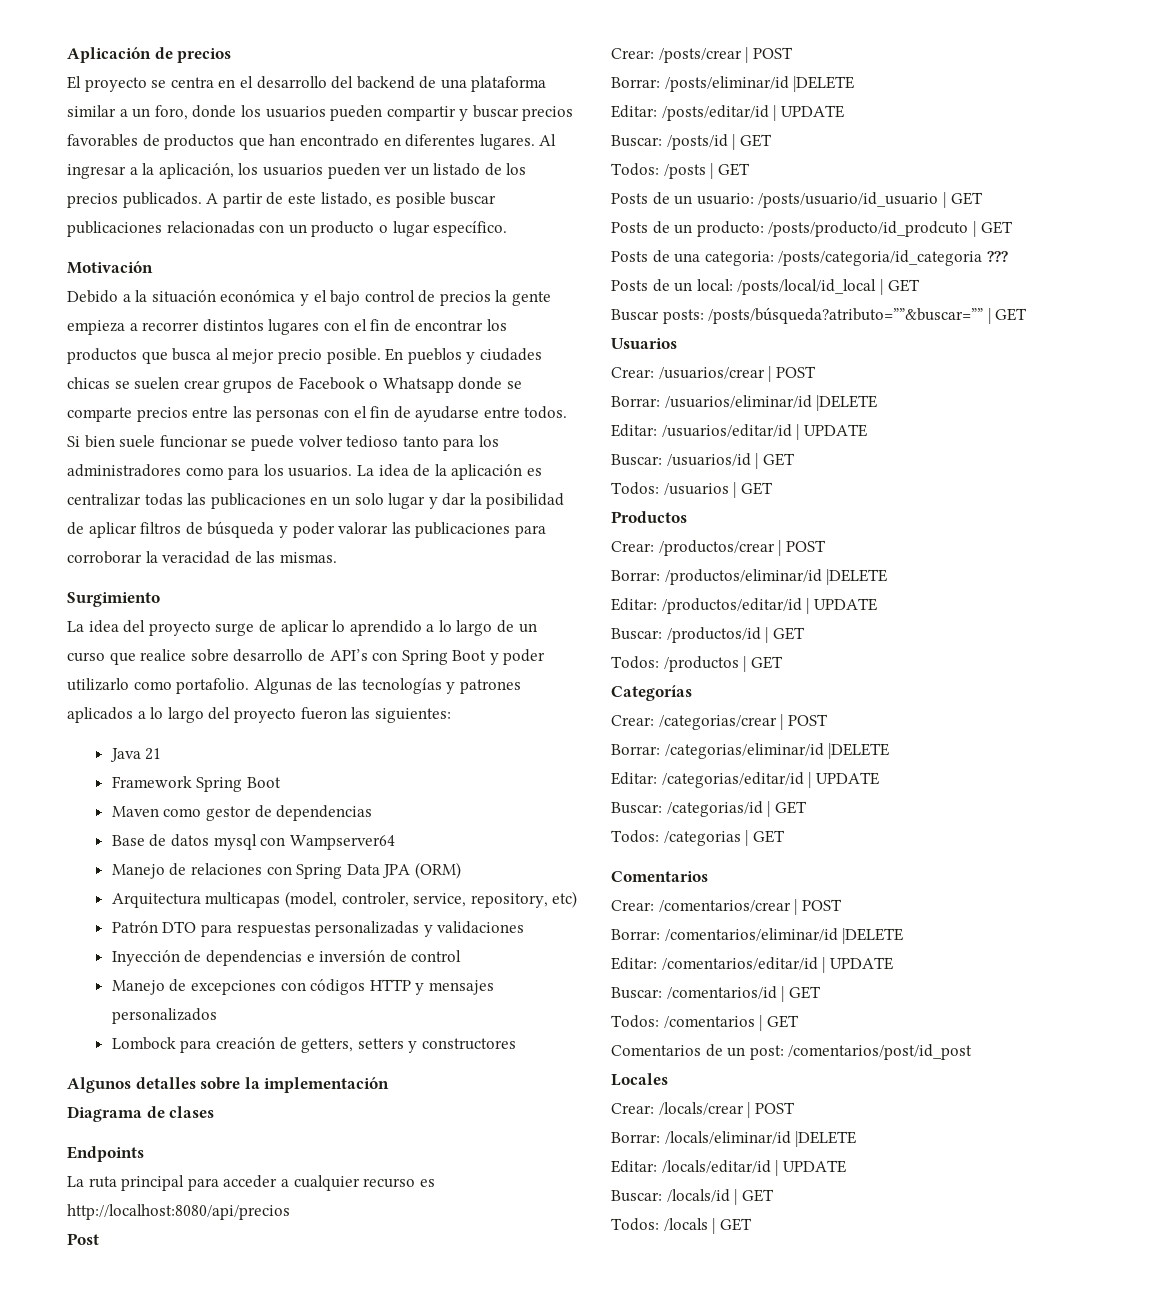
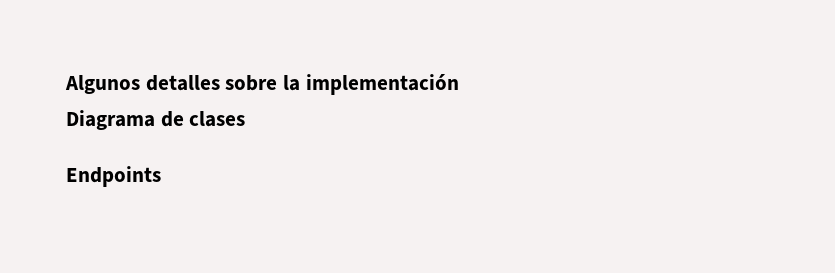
- Aplicación de precios
- El proyecto se centra en el desarrollo del backend de una plataforma similar a un foro, donde los usuarios pueden compartir y buscar precios favorables de productos que han encontrado en diferentes lugares. Al ingresar a la aplicación, los usuarios pueden ver un listado de los precios publicados. A partir de este listado, es posible buscar publicaciones relacionadas con un producto o lugar específico.
- Motivación
- Debido a la situación económica y el bajo control de precios la gente empieza a recorrer distintos lugares con el fin de encontrar los productos que busca al mejor precio posible. En pueblos y ciudades chicas se suelen crear grupos de Facebook o Whatsapp donde se comparte precios entre las personas con el fin de ayudarse entre todos. Si bien suele funcionar se puede volver tedioso tanto para los administradores como para los usuarios. La idea de la aplicación es centralizar todas las publicaciones en un solo lugar y dar la posibilidad de aplicar filtros de búsqueda y poder valorar las publicaciones para corroborar la veracidad de las mismas.
- Surgimiento
- La idea del proyecto surge de aplicar lo aprendido a lo largo de un curso que realice sobre desarrollo de API’s con Spring Boot y poder utilizarlo como portafolio. Algunas de las tecnologías y patrones aplicados a lo largo del proyecto fueron las siguientes:
- Java 21
- Framework Spring Boot
- Maven como gestor de dependencias
- Base de datos mysql con Wampserver64
- Manejo de relaciones con Spring Data JPA (ORM)
- Arquitectura multicapas (model, controler, service, repository, etc)
- Patrón DTO para respuestas personalizadas y validaciones
- Inyección de dependencias e inversión de control
- Manejo de excepciones con códigos HTTP y mensajes personalizados
- Lombock para creación de getters, setters y constructores
- La ruta principal para acceder a cualquier recurso es http://localhost:8080/api/precios
- Post
- Crear: /posts/crear | POST
- Borrar: /posts/eliminar/id |DELETE
- Editar: /posts/editar/id | UPDATE
- Buscar: /posts/id | GET
- Todos: /posts | GET
- Posts de un usuario: /posts/usuario/id_usuario | GET
- Posts de un producto: /posts/producto/id_prodcuto | GET
- Posts de una categoria: /posts/categoria/id_categoria ???
- Posts de un local: /posts/local/id_local | GET
- Buscar posts: /posts/búsqueda?atributo=””&buscar=”” | GET
- Usuarios
- Crear: /usuarios/crear | POST
- Borrar: /usuarios/eliminar/id |DELETE
- Editar: /usuarios/editar/id | UPDATE
- Buscar: /usuarios/id | GET
- Todos: /usuarios | GET
- Productos
- Crear: /productos/crear | POST
- Borrar: /productos/eliminar/id |DELETE
- Editar: /productos/editar/id | UPDATE
- Buscar: /productos/id | GET
- Todos: /productos | GET
- Categorías
- Crear: /categorias/crear | POST
- Borrar: /categorias/eliminar/id |DELETE
- Editar: /categorias/editar/id | UPDATE
- Buscar: /categorias/id | GET
- Todos: /categorias | GET
- Comentarios
- Crear: /comentarios/crear | POST
- Borrar: /comentarios/eliminar/id |DELETE
- Editar: /comentarios/editar/id | UPDATE
- Buscar: /comentarios/id | GET
- Todos: /comentarios | GET
- Comentarios de un post: /comentarios/post/id_post
- Locales
- Crear: /locals/crear | POST
- Borrar: /locals/eliminar/id |DELETE
- Editar: /locals/editar/id | UPDATE
- Buscar: /locals/id | GET
- Todos: /locals | GET

